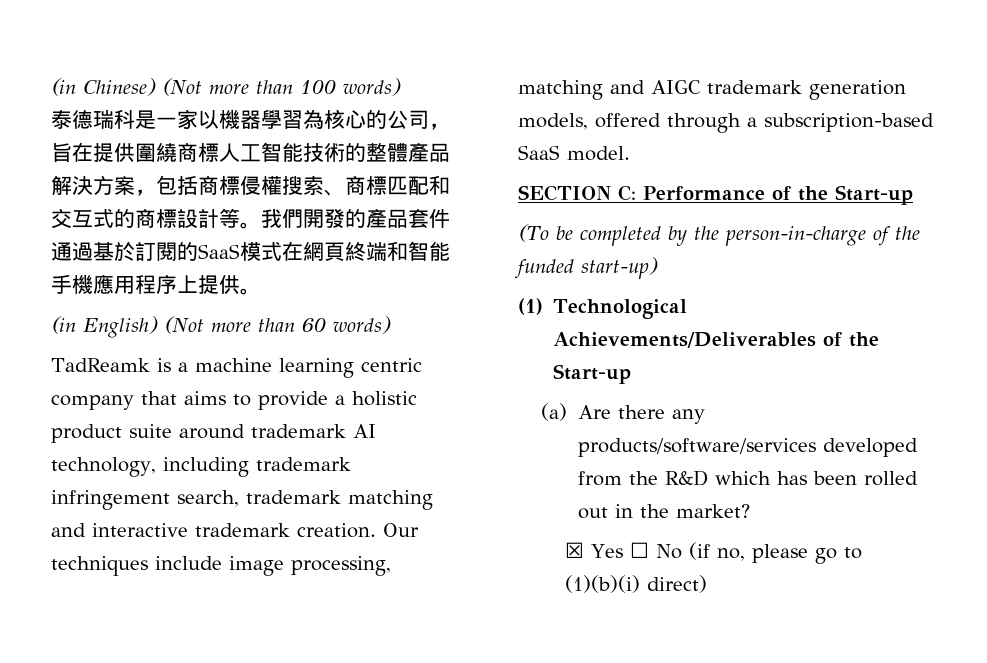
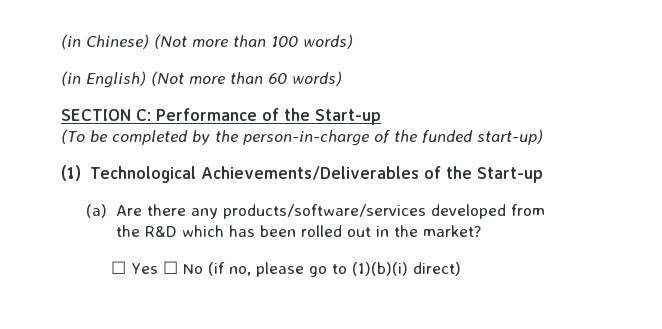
- 泰德瑞科是一家以機器學習為核心的公司，旨在提供圍繞商標人工智能技術的整體產品解決方案，包括商標侵權搜索、商標匹配和交互式的商標設計等。我們開發的產品套件通過基於訂閱的SaaS模式在網頁終端和智能手機應用程序上提供。
- TadReamk is a machine learning centric company that aims to provide a holistic product suite around trademark AI technology, including trademark infringement search, trademark matching and interactive trademark creation. Our techniques include image processing, matching and AIGC trademark generation models, offered through a subscription-based SaaS model.
- ☒ Yes ☐ No (if no, please go to (1)(b)(i) direct)
+ ☐ Yes ☐ No (if no, please go to (1)(b)(i) direct)

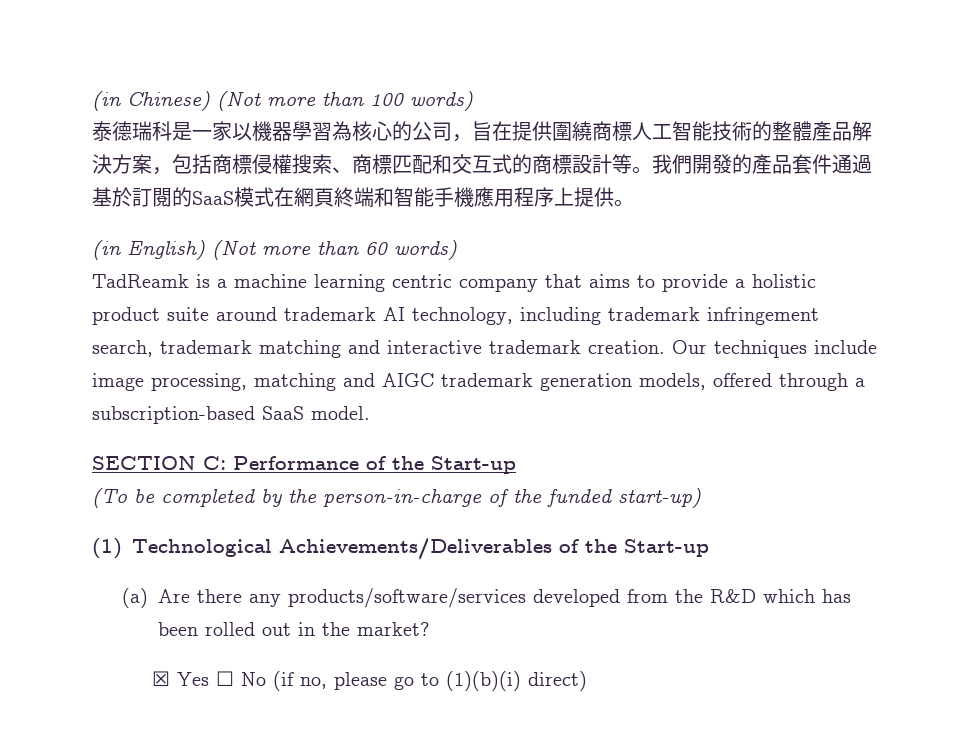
+ 泰德瑞科是一家以機器學習為核心的公司，旨在提供圍繞商標人工智能技術的整體產品解決方案，包括商標侵權搜索、商標匹配和交互式的商標設計等。我們開發的產品套件通過基於訂閱的SaaS模式在網頁終端和智能手機應用程序上提供。
+ TadReamk is a machine learning centric company that aims to provide a holistic product suite around trademark AI technology, including trademark infringement search, trademark matching and interactive trademark creation. Our techniques include image processing, matching and AIGC trademark generation models, offered through a subscription-based SaaS model.
- ☐ Yes ☐ No (if no, please go to (1)(b)(i) direct)
+ ☒ Yes ☐ No (if no, please go to (1)(b)(i) direct)

